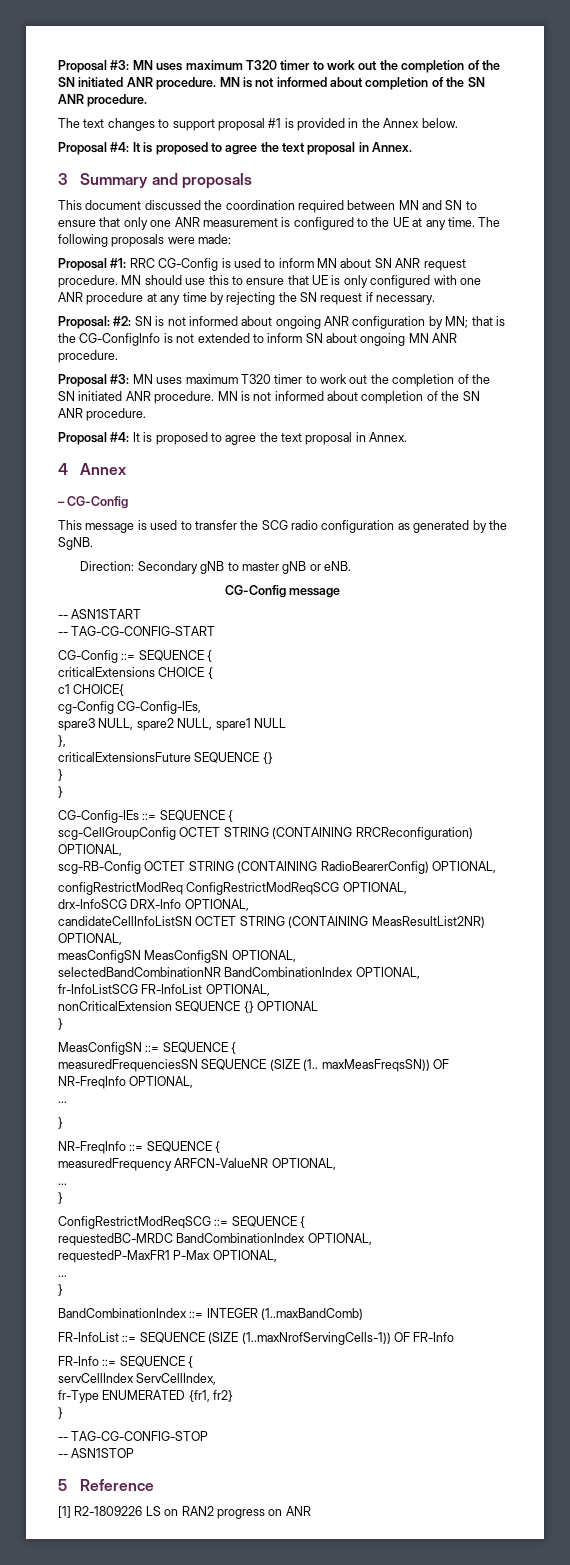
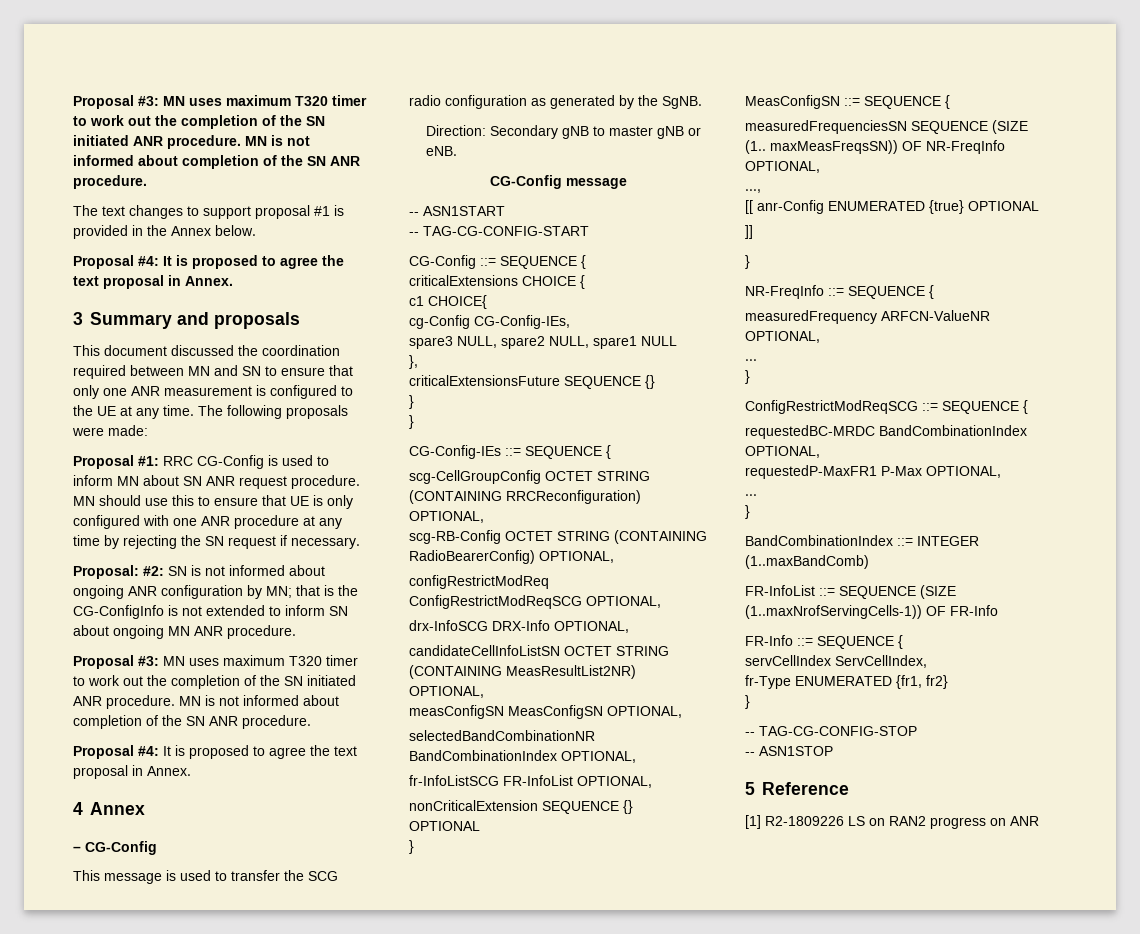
  measuredFrequenciesSN SEQUENCE (SIZE (1.. maxMeasFreqsSN)) OF NR-FreqInfo OPTIONAL,
- ...
+ ...,
+ [[ anr-Config ENUMERATED {true} OPTIONAL
+ ]]

